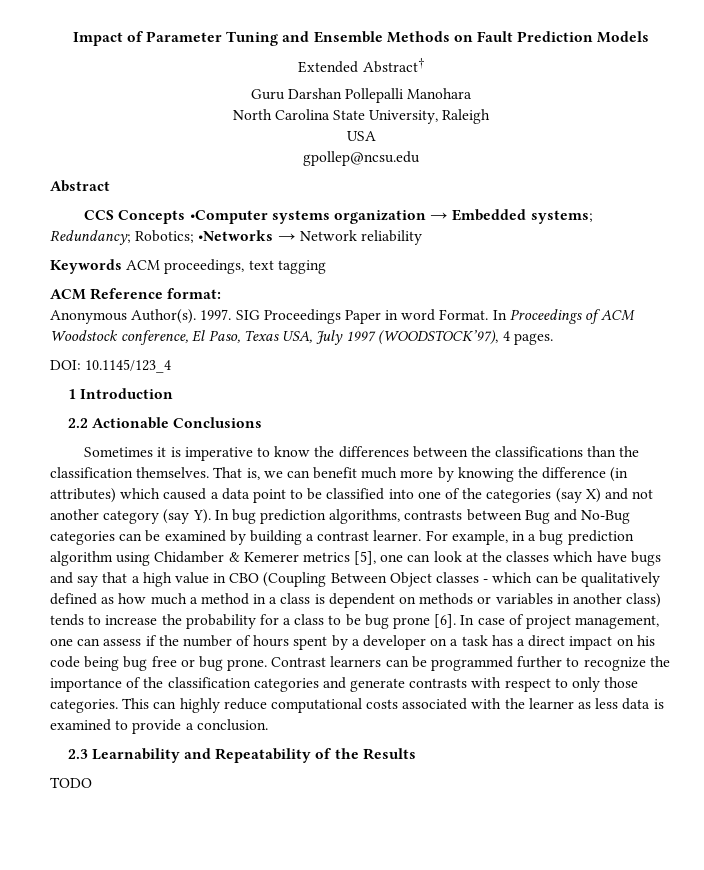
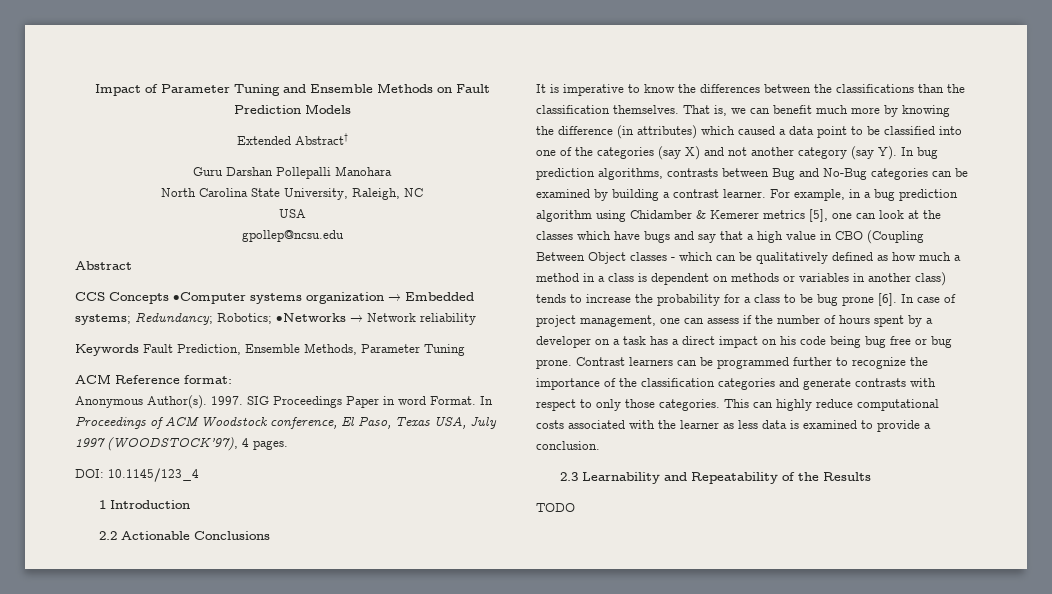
- North Carolina State University, Raleigh
+ North Carolina State University, Raleigh, NC
- Keywords ACM proceedings, text tagging
+ Keywords Fault Prediction, Ensemble Methods, Parameter Tuning
- Sometimes it is imperative to know the differences between the classifications than the classification themselves.
+ It is imperative to know the differences between the classifications than the classification themselves.

